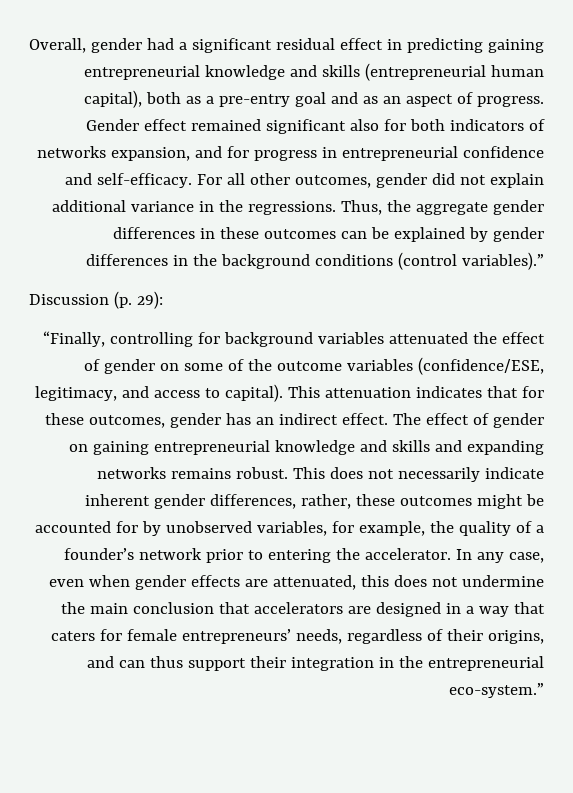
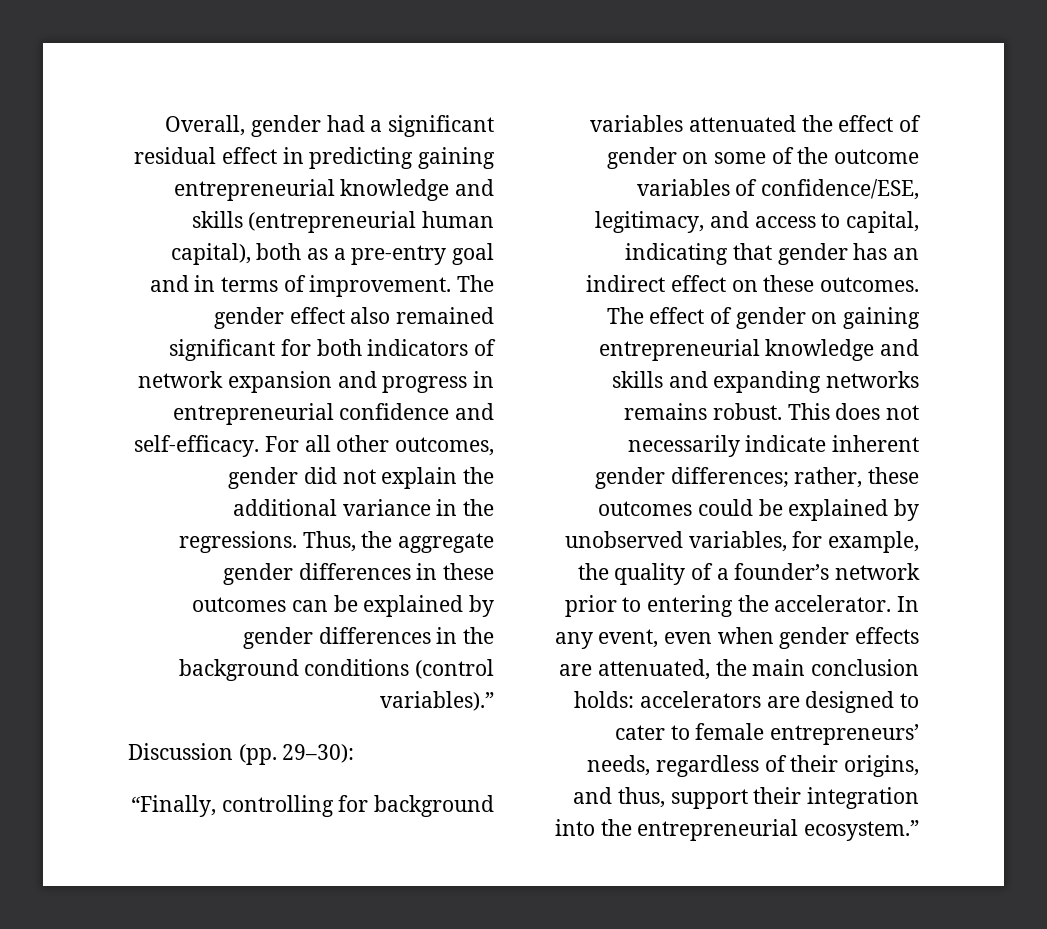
- Overall, gender had a significant residual effect in predicting gaining entrepreneurial knowledge and skills (entrepreneurial human capital), both as a pre-entry goal and as an aspect of progress. Gender effect remained significant also for both indicators of networks expansion, and for progress in entrepreneurial confidence and self-efficacy.
+ Overall, gender had a significant residual effect in predicting gaining entrepreneurial knowledge and skills (entrepreneurial human capital), both as a pre-entry goal and in terms of improvement. The gender effect also remained significant for both indicators of network expansion and progress in entrepreneurial confidence and self-efficacy.
- For all other outcomes, gender did not explain additional variance in the regressions.
+ For all other outcomes, gender did not explain the additional variance in the regressions.
- Discussion (p. 29):
+ Discussion (pp. 29–30):
- “Finally, controlling for background variables attenuated the effect of gender on some of the outcome variables (confidence/ESE, legitimacy, and access to capital). This attenuation indicates that for these outcomes, gender has an indirect effect.
+ “Finally, controlling for background variables attenuated the effect of gender on some of the outcome variables of confidence/ESE, legitimacy, and access to capital, indicating that gender has an indirect effect on these outcomes.
- This does not necessarily indicate inherent gender differences, rather, these outcomes might be accounted for by unobserved variables, for example, the quality of a founder’s network prior to entering the accelerator.
+ This does not necessarily indicate inherent gender differences; rather, these outcomes could be explained by unobserved variables, for example, the quality of a founder’s network prior to entering the accelerator.
- In any case, even when gender effects are attenuated, this does not undermine the main conclusion that accelerators are designed in a way that caters for female entrepreneurs’ needs, regardless of their origins, and can thus support their integration in the entrepreneurial eco-system.”
+ In any event, even when gender effects are attenuated, the main conclusion holds: accelerators are designed to cater to female entrepreneurs’ needs, regardless of their origins, and thus, support their integration into the entrepreneurial ecosystem.”

